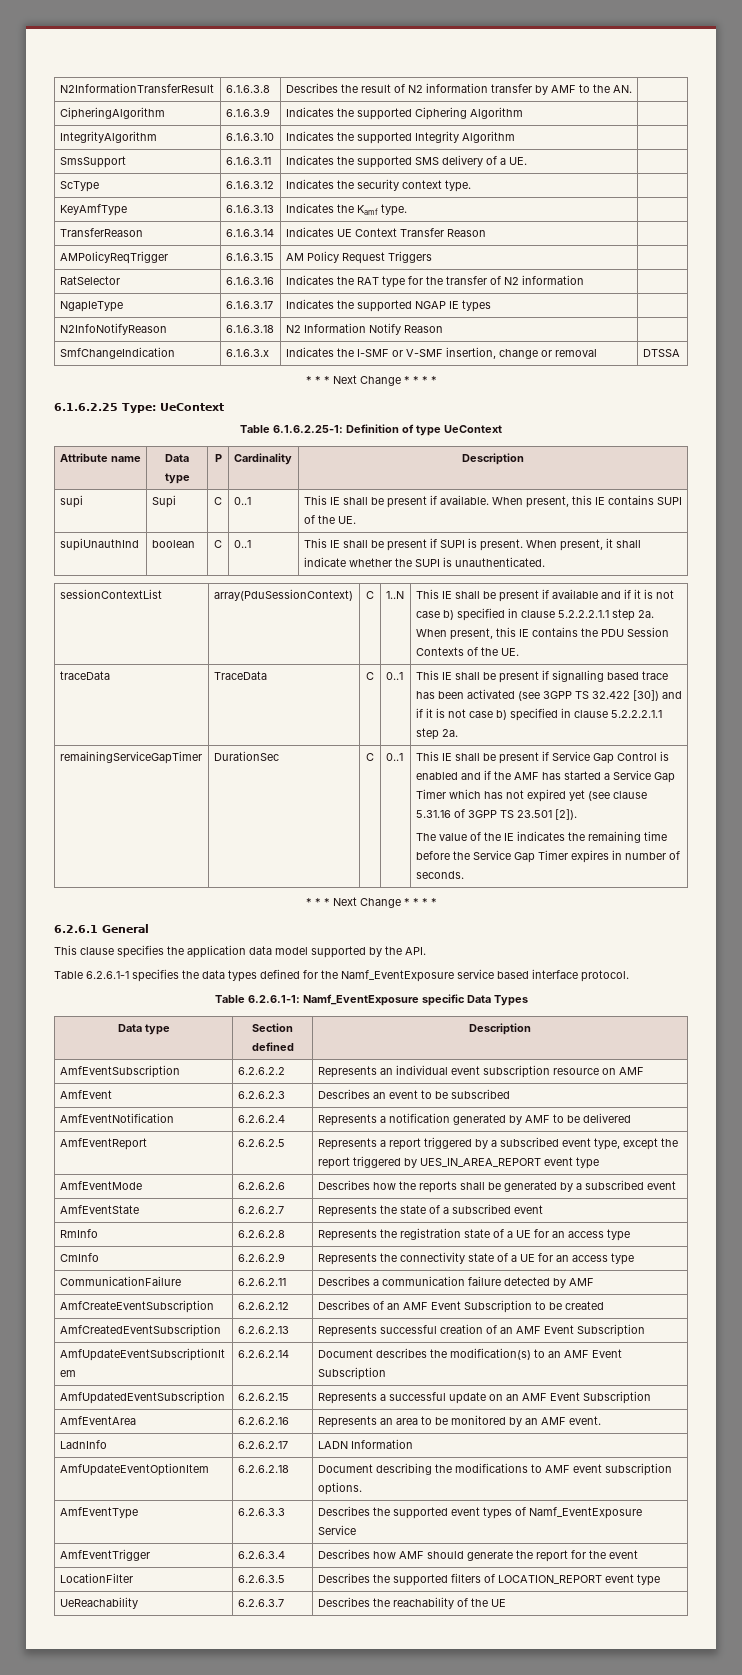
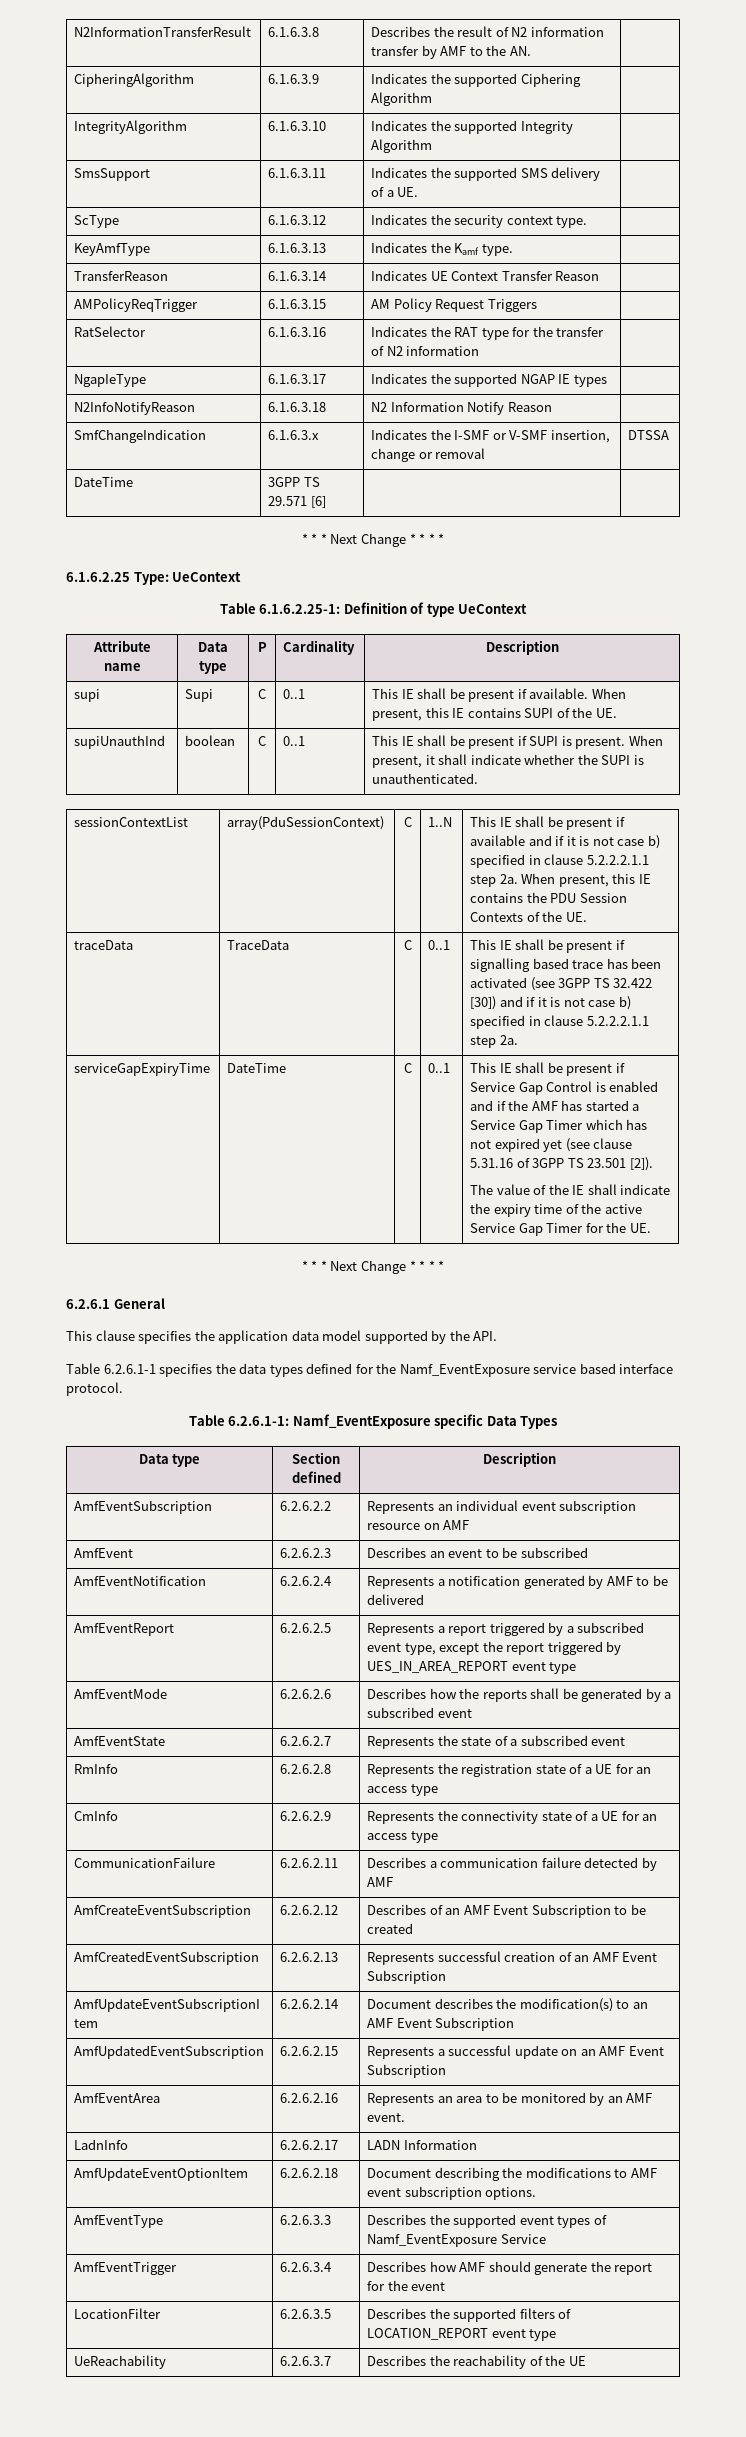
+ DateTime | 3GPP TS 29.571 [6] | |
- remainingServiceGapTimer | DurationSec
+ serviceGapExpiryTime | DateTime
- The value of the IE indicates the remaining time before the Service Gap Timer expires in number of seconds.
+ The value of the IE shall indicate the expiry time of the active Service Gap Timer for the UE.

